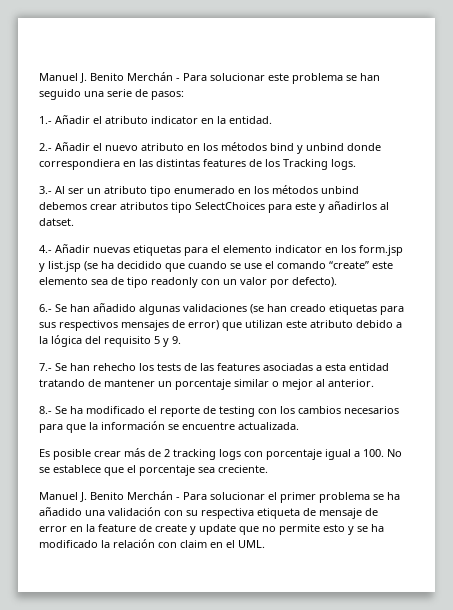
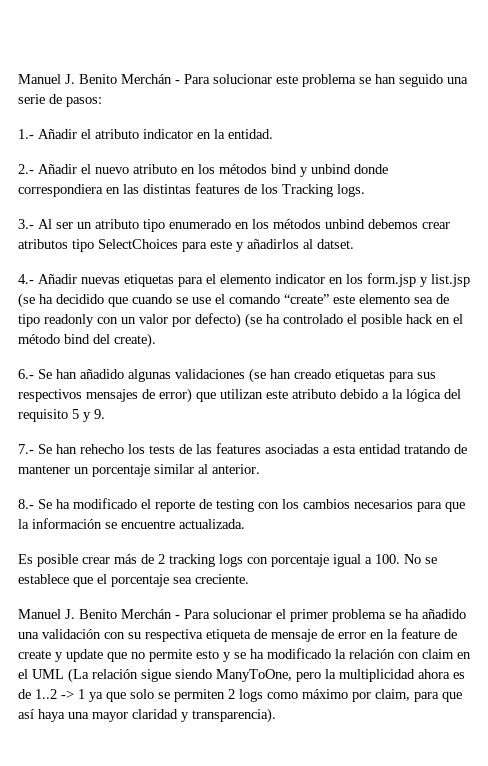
- 4.- Añadir nuevas etiquetas para el elemento indicator en los form.jsp y list.jsp (se ha decidido que cuando se use el comando “create” este elemento sea de tipo readonly con un valor por defecto).
+ 4.- Añadir nuevas etiquetas para el elemento indicator en los form.jsp y list.jsp (se ha decidido que cuando se use el comando “create” este elemento sea de tipo readonly con un valor por defecto) (se ha controlado el posible hack en el método bind del create).
- 7.- Se han rehecho los tests de las features asociadas a esta entidad tratando de mantener un porcentaje similar o mejor al anterior.
+ 7.- Se han rehecho los tests de las features asociadas a esta entidad tratando de mantener un porcentaje similar al anterior.
- Manuel J. Benito Merchán - Para solucionar el primer problema se ha añadido una validación con su respectiva etiqueta de mensaje de error en la feature de create y update que no permite esto y se ha modificado la relación con claim en el UML.
+ Manuel J. Benito Merchán - Para solucionar el primer problema se ha añadido una validación con su respectiva etiqueta de mensaje de error en la feature de create y update que no permite esto y se ha modificado la relación con claim en el UML (La relación sigue siendo ManyToOne, pero la multiplicidad ahora es de 1..2 -> 1 ya que solo se permiten 2 logs como máximo por claim, para que así haya una mayor claridad y transparencia).

